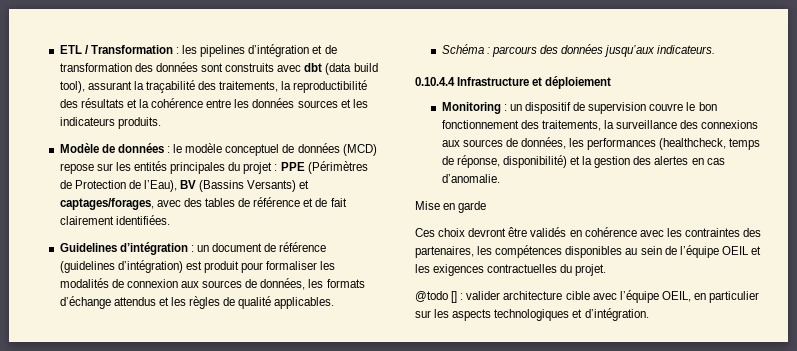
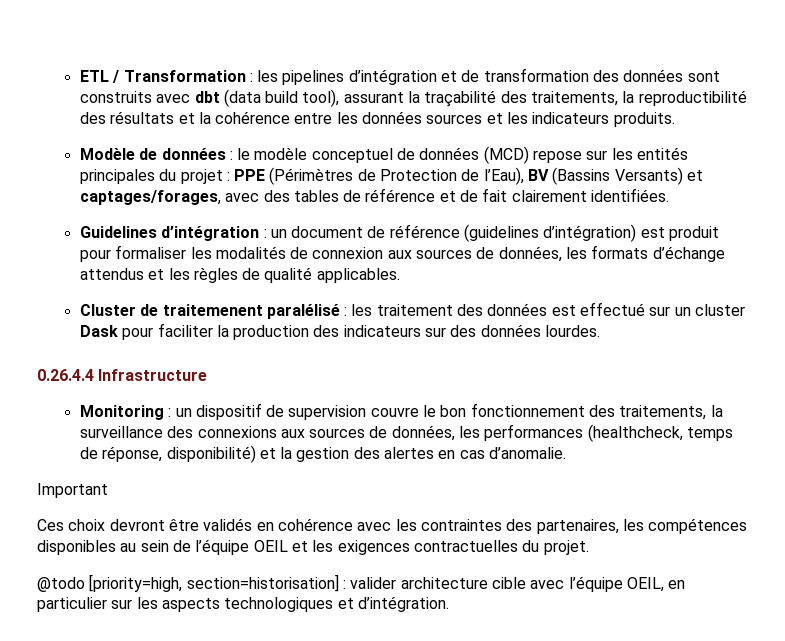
- Schéma : parcours des données jusqu’aux indicateurs.
- 0.10.4.4 Infrastructure et déploiement
+ Cluster de traitemenent paralélisé : les traitement des données est effectué sur un cluster Dask pour faciliter la production des indicateurs sur des données lourdes.
+ 0.26.4.4 Infrastructure
- Mise en garde
+ Important
- @todo [] : valider architecture cible avec l’équipe OEIL, en particulier sur les aspects technologiques et d’intégration.
+ @todo [priority=high, section=historisation] : valider architecture cible avec l’équipe OEIL, en particulier sur les aspects technologiques et d’intégration.

